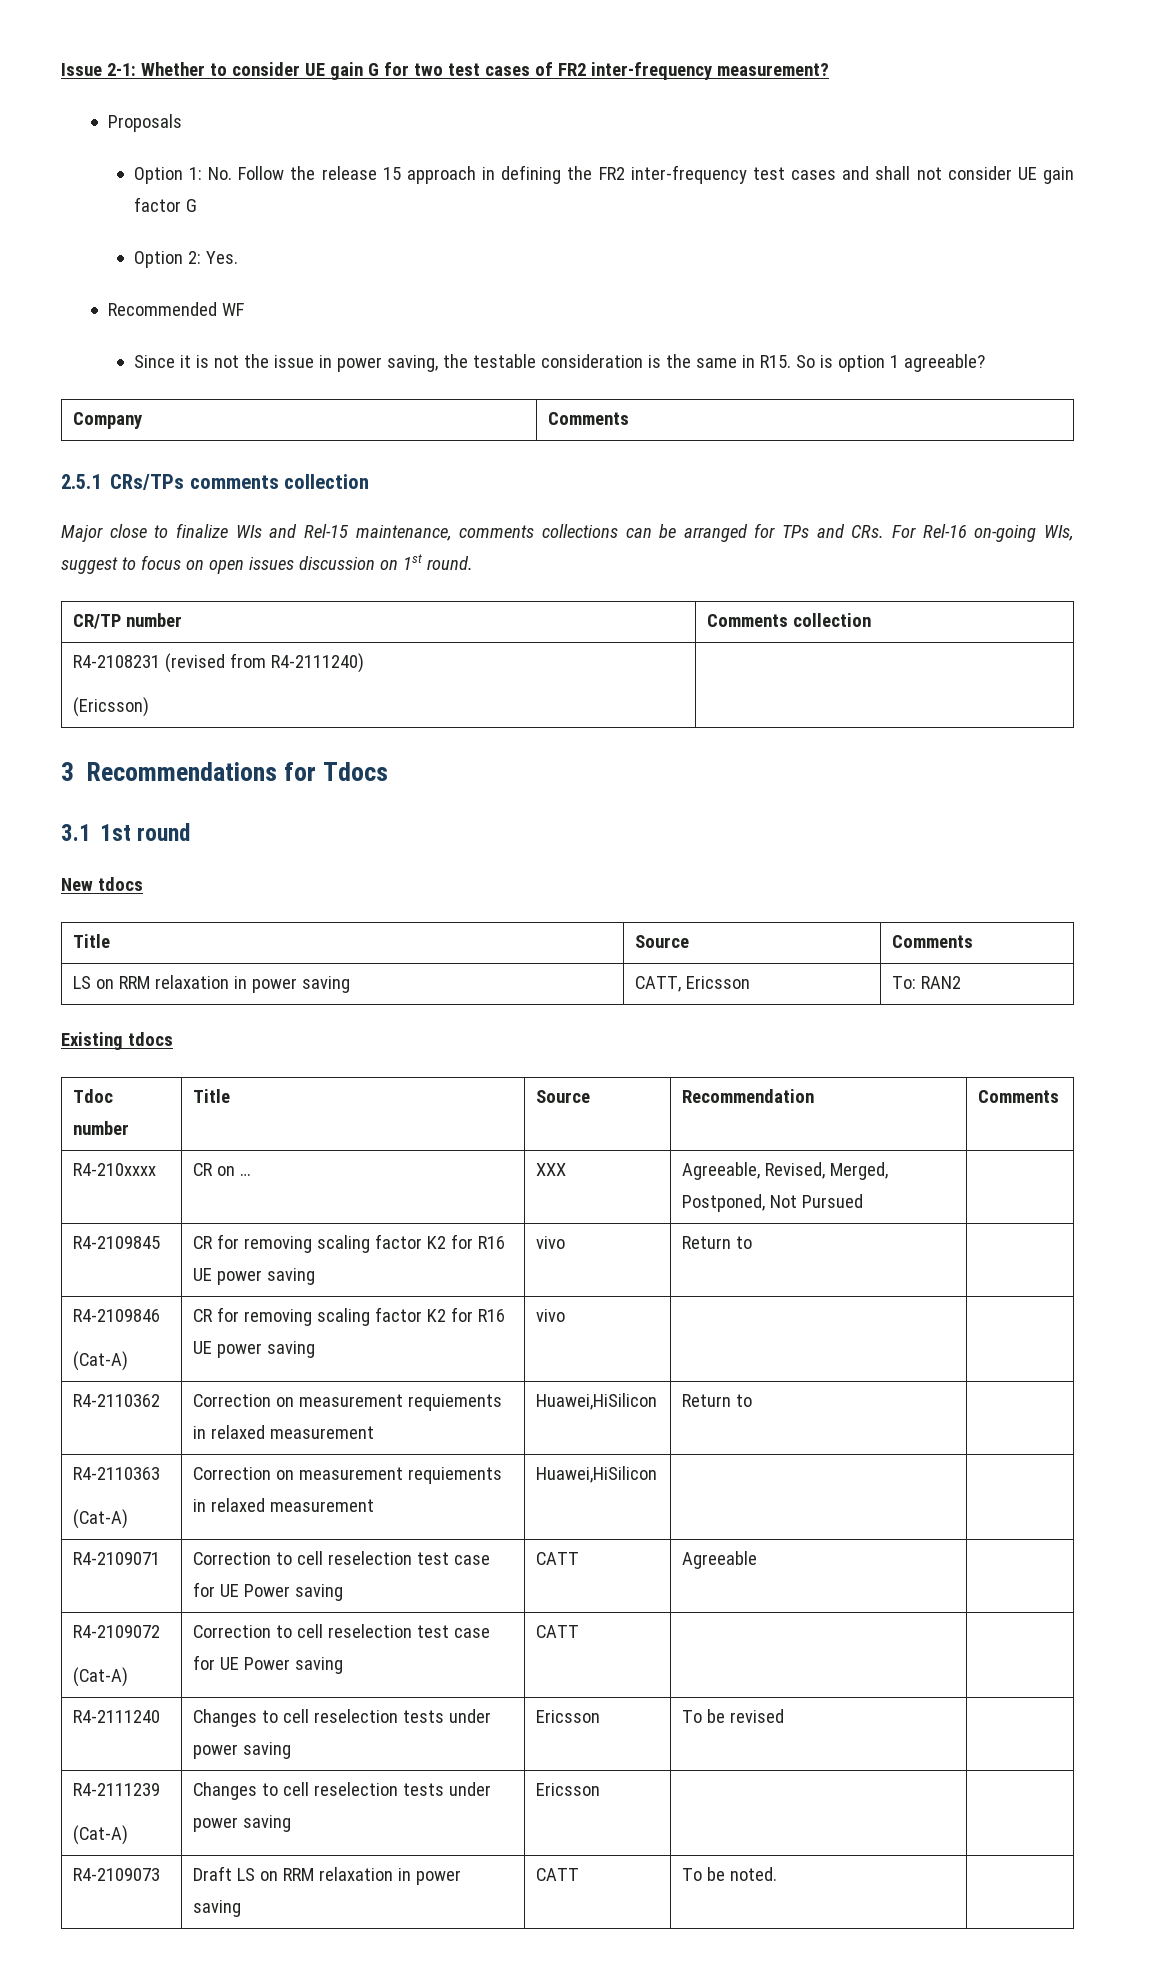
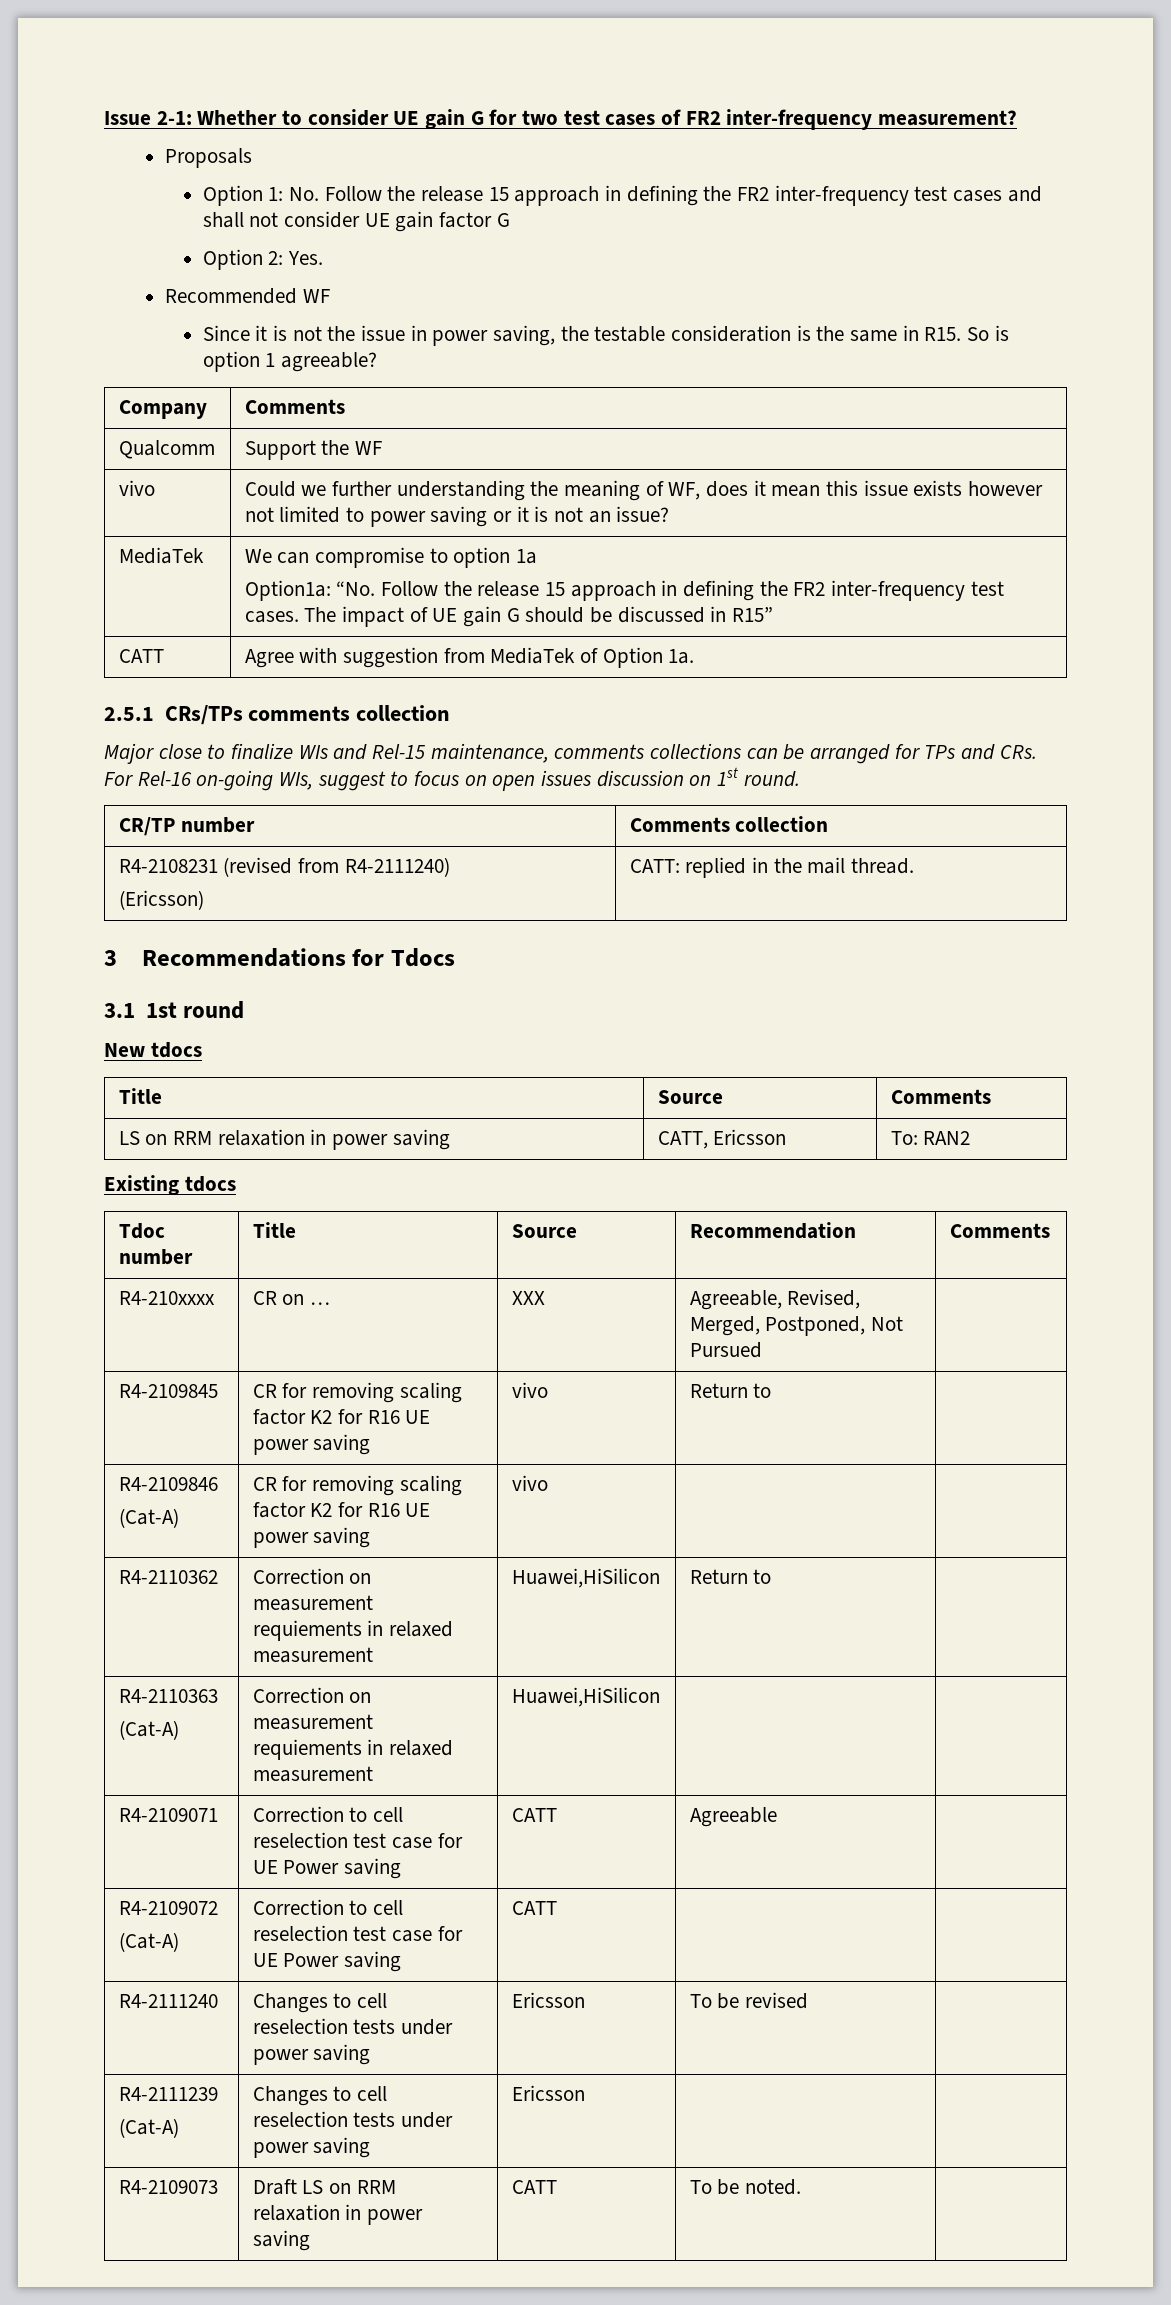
+ Qualcomm | Support the WF
+ vivo | Could we further understanding the meaning of WF, does it mean this issue exists however not limited to power saving or it is not an issue?
+ MediaTek | We can compromise to option 1a
+ Option1a: “No. Follow the release 15 approach in defining the FR2 inter-frequency test cases. The impact of UE gain G should be discussed in R15”
+ CATT | Agree with suggestion from MediaTek of Option 1a.
  R4-2108231 (revised from R4-2111240)
- (Ericsson) |
+ (Ericsson) | CATT: replied in the mail thread.

